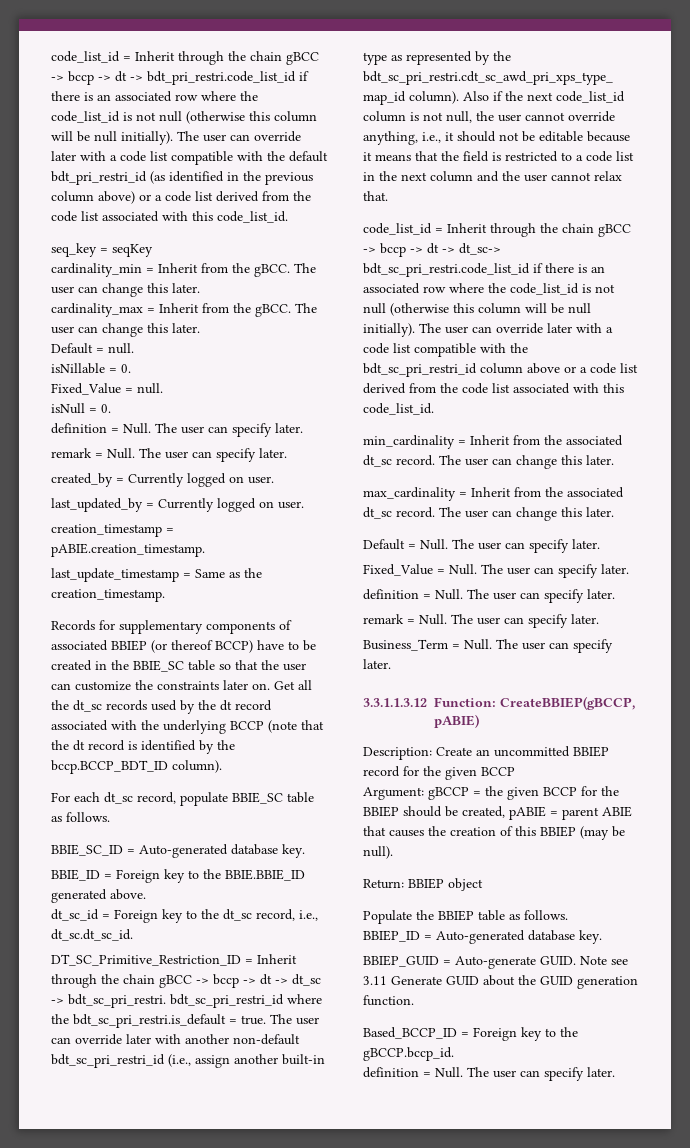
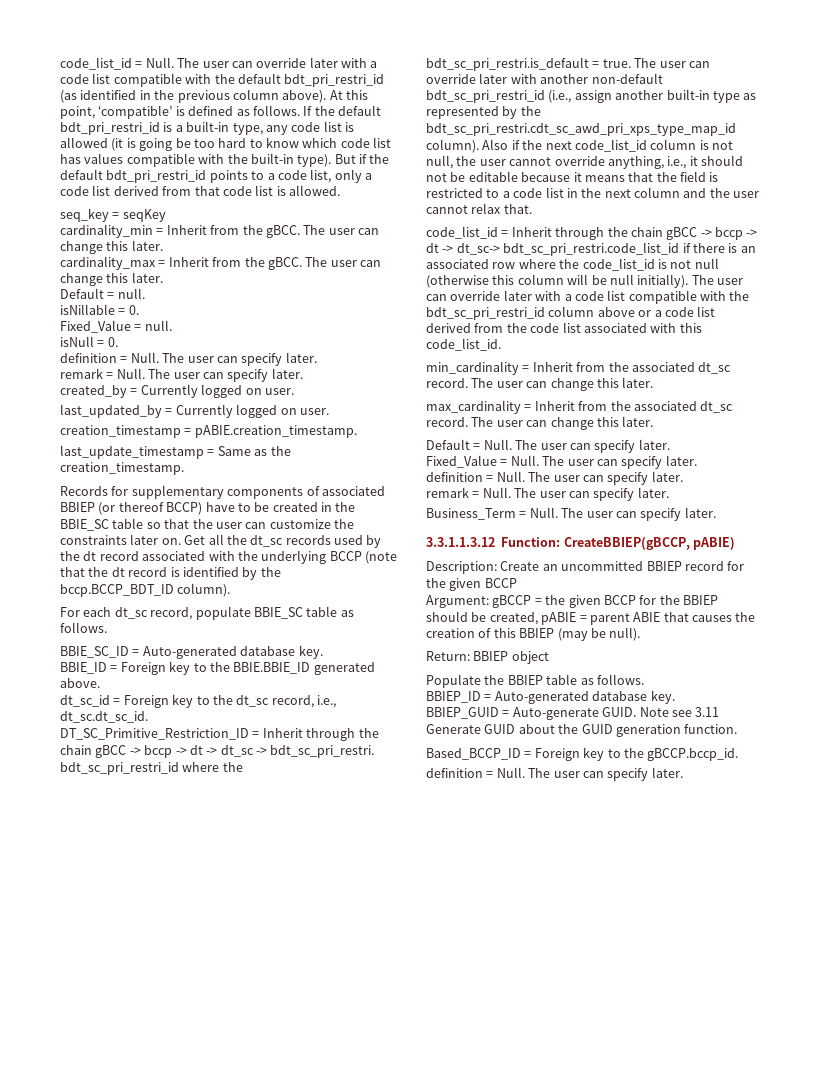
- code_list_id = Inherit through the chain gBCC -> bccp -> dt -> bdt_pri_restri.code_list_id if there is an associated row where the code_list_id is not null (otherwise this column will be null initially).
+ code_list_id = Null.
- The user can override later with a code list compatible with the default bdt_pri_restri_id (as identified in the previous column above) or a code list derived from the code list associated with this code_list_id.
+ The user can override later with a code list compatible with the default bdt_pri_restri_id (as identified in the previous column above). At this point, ‘compatible’ is defined as follows. If the default bdt_pri_restri_id is a built-in type, any code list is allowed (it is going be too hard to know which code list has values compatible with the built-in type). But if the default bdt_pri_restri_id points to a code list, only a code list derived from that code list is allowed.

